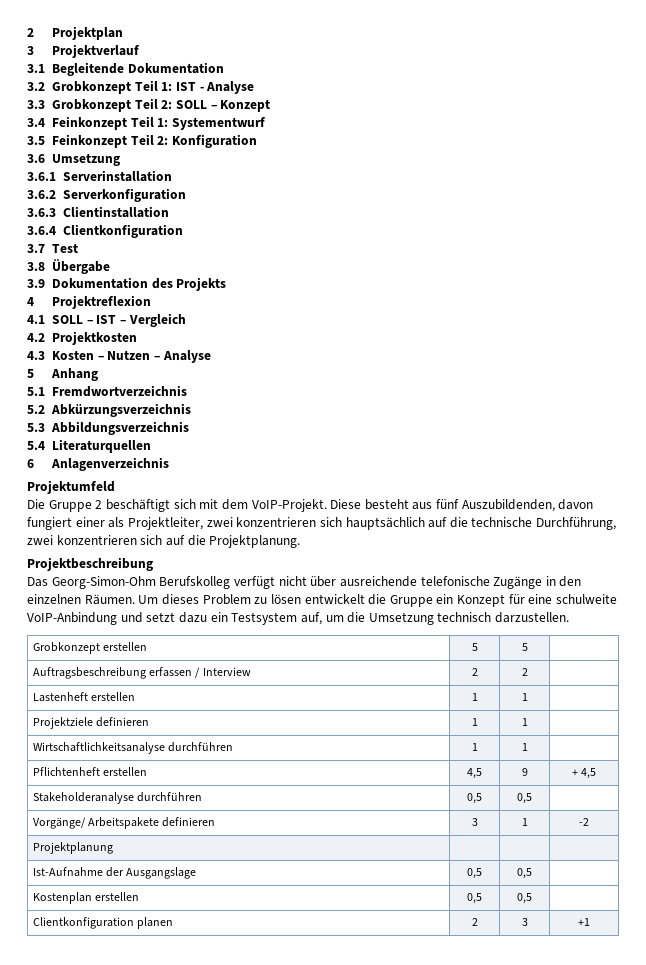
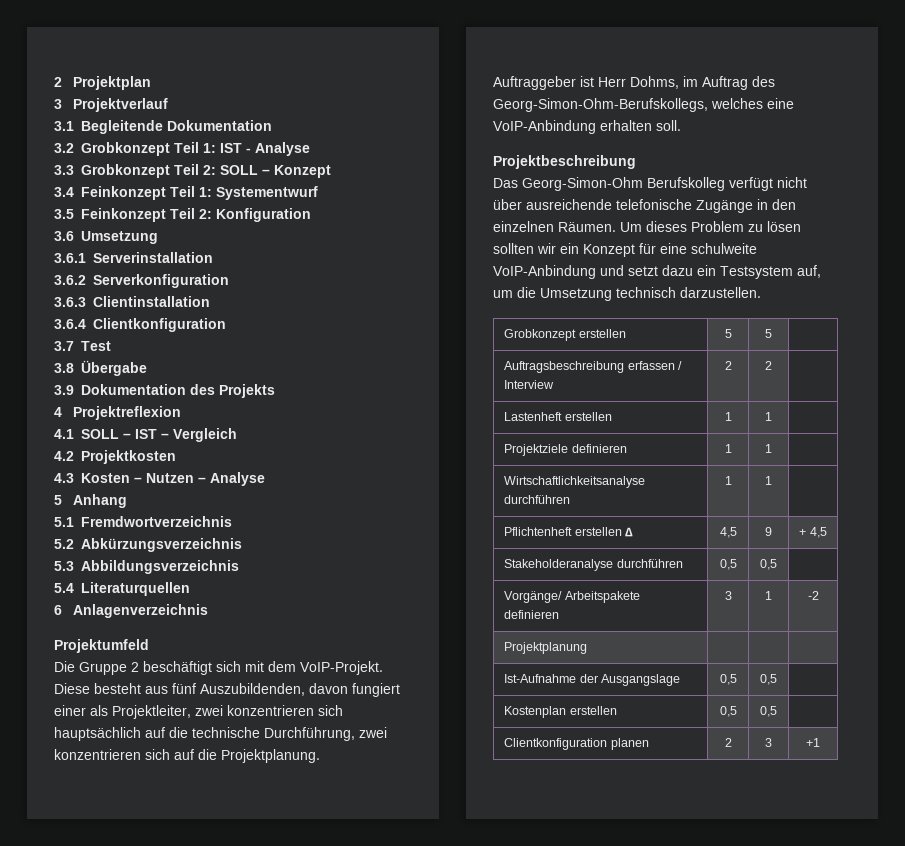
+ Auftraggeber ist Herr Dohms, im Auftrag des Georg-Simon-Ohm-Berufskollegs, welches eine VoIP-Anbindung erhalten soll.
- Um dieses Problem zu lösen entwickelt die Gruppe ein Konzept für eine schulweite VoIP-Anbindung und setzt dazu ein Testsystem auf, um die Umsetzung technisch darzustellen.
+ Um dieses Problem zu lösen sollten wir ein Konzept für eine schulweite VoIP-Anbindung und setzt dazu ein Testsystem auf, um die Umsetzung technisch darzustellen.
- Pflichtenheft erstellen | 4,5 | 9 | + 4,5
+ Pflichtenheft erstellen ∆ | 4,5 | 9 | + 4,5

